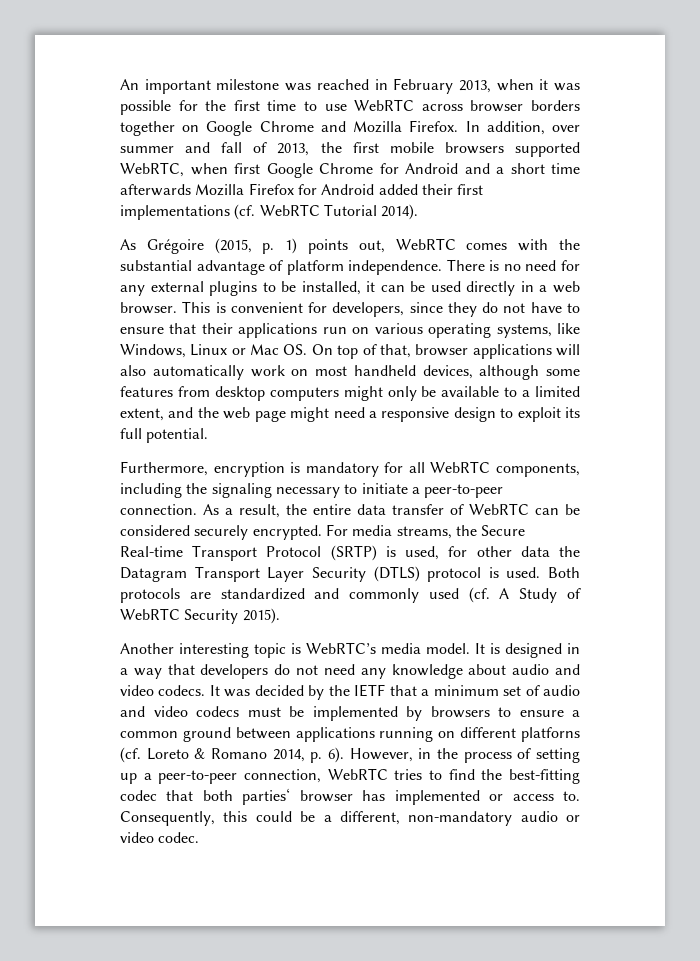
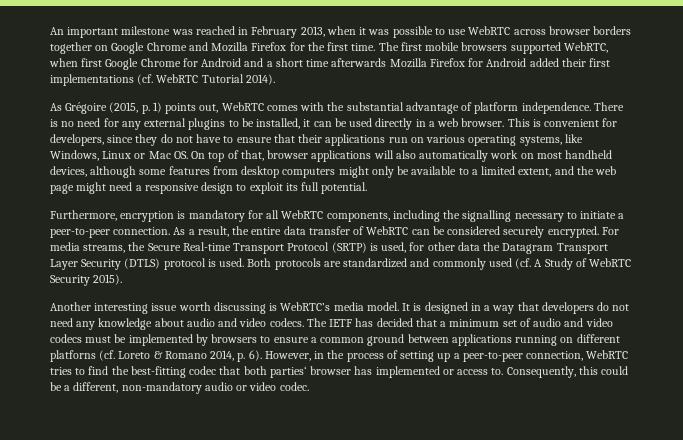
- An important milestone was reached in February 2013, when it was possible for the first time to use WebRTC across browser borders together on Google Chrome and Mozilla Firefox. In addition, over summer and fall of 2013, the first mobile browsers supported WebRTC, when first Google Chrome for Android and a short time afterwards Mozilla Firefox for Android added their first implementations (cf. WebRTC Tutorial 2014).
+ An important milestone was reached in February 2013, when it was possible to use WebRTC across browser borders together on Google Chrome and Mozilla Firefox for the first time. The first mobile browsers supported WebRTC, when first Google Chrome for Android and a short time afterwards Mozilla Firefox for Android added their first implementations (cf. WebRTC Tutorial 2014).
- Furthermore, encryption is mandatory for all WebRTC components, including the signaling necessary to initiate a peer-to-peer connection.
+ Furthermore, encryption is mandatory for all WebRTC components, including the signalling necessary to initiate a peer-to-peer connection.
- Another interesting topic is WebRTC’s media model.
+ Another interesting issue worth discussing is WebRTC’s media model.
- It was decided by the IETF that a minimum set of audio and video codecs must be implemented by browsers to ensure a common ground between applications running on different platforns (cf. Loreto & Romano 2014, p. 6).
+ The IETF has decided that a minimum set of audio and video codecs must be implemented by browsers to ensure a common ground between applications running on different platforns (cf. Loreto & Romano 2014, p. 6).

